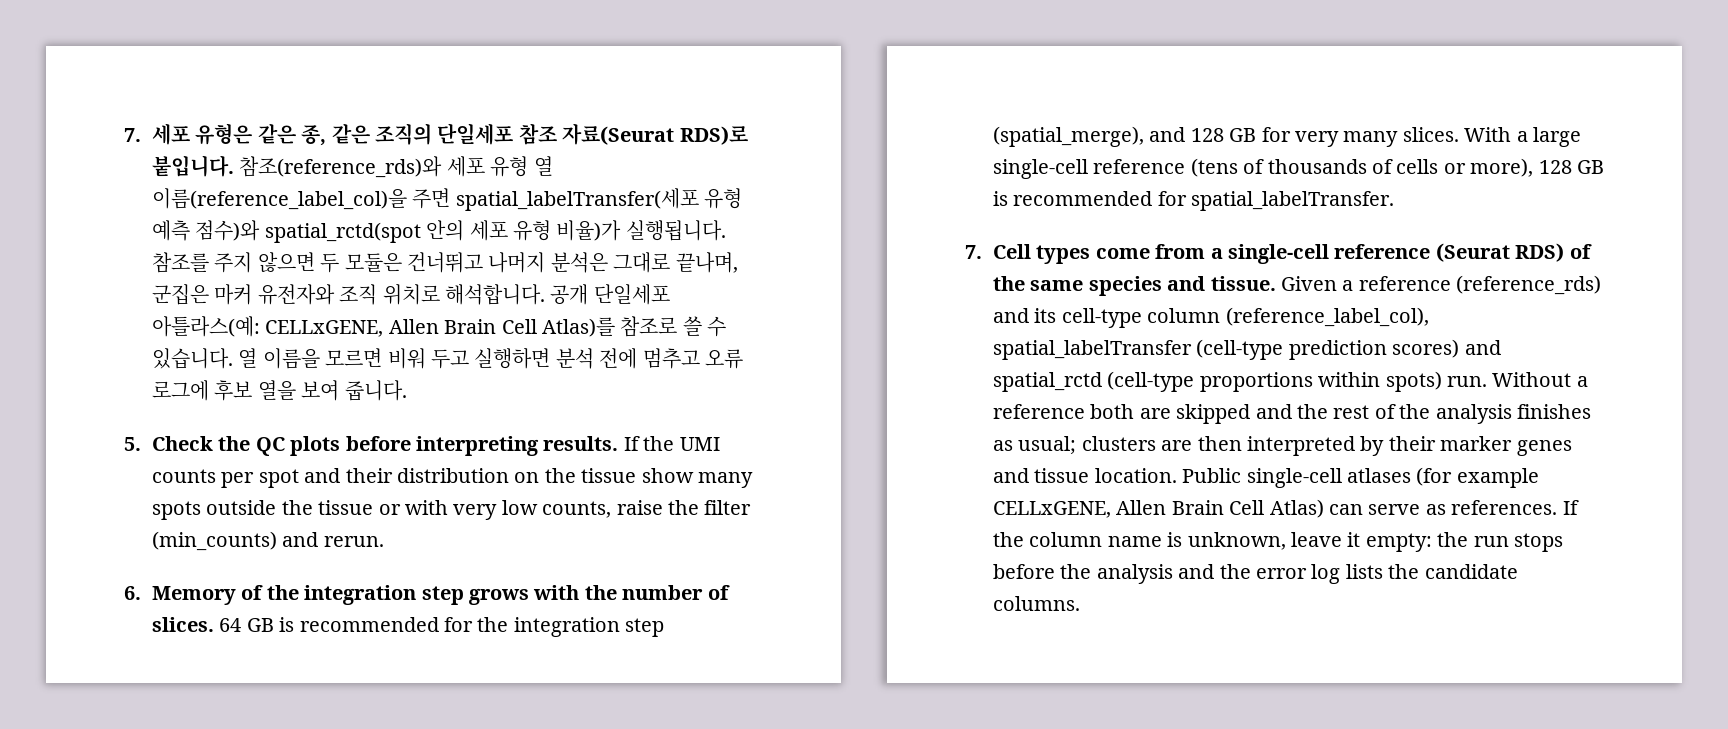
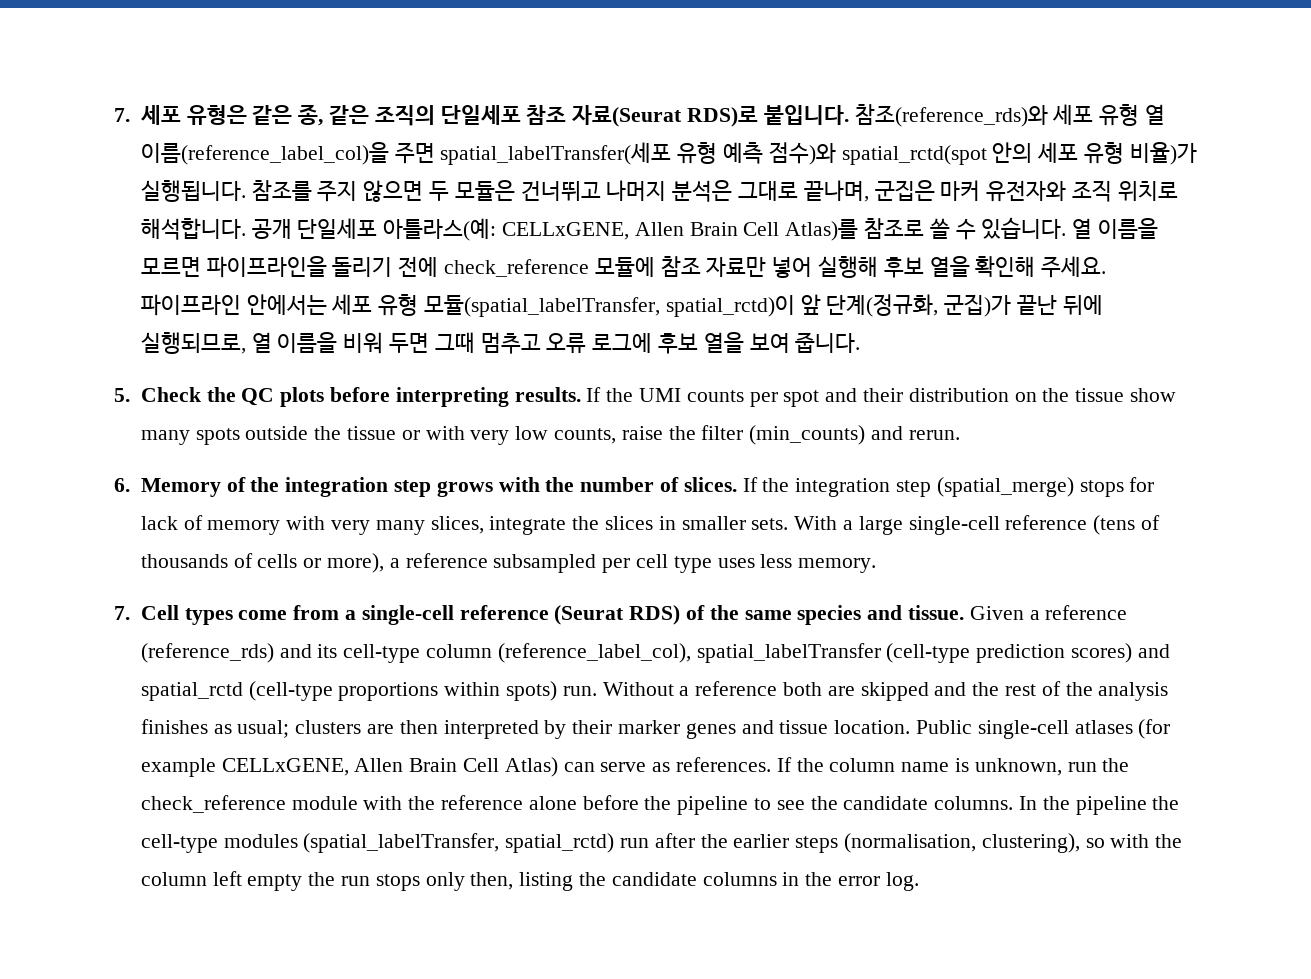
- 열 이름을 모르면 비워 두고 실행하면 분석 전에 멈추고 오류 로그에 후보 열을 보여 줍니다.
+ 열 이름을 모르면 파이프라인을 돌리기 전에 check_reference 모듈에 참조 자료만 넣어 실행해 후보 열을 확인해 주세요. 파이프라인 안에서는 세포 유형 모듈(spatial_labelTransfer, spatial_rctd)이 앞 단계(정규화, 군집)가 끝난 뒤에 실행되므로, 열 이름을 비워 두면 그때 멈추고 오류 로그에 후보 열을 보여 줍니다.
- 64 GB is recommended for the integration step (spatial_merge), and 128 GB for very many slices.
+ If the integration step (spatial_merge) stops for lack of memory with very many slices, integrate the slices in smaller sets.
- With a large single-cell reference (tens of thousands of cells or more), 128 GB is recommended for spatial_labelTransfer.
+ With a large single-cell reference (tens of thousands of cells or more), a reference subsampled per cell type uses less memory.
- If the column name is unknown, leave it empty: the run stops before the analysis and the error log lists the candidate columns.
+ If the column name is unknown, run the check_reference module with the reference alone before the pipeline to see the candidate columns. In the pipeline the cell-type modules (spatial_labelTransfer, spatial_rctd) run after the earlier steps (normalisation, clustering), so with the column left empty the run stops only then, listing the candidate columns in the error log.

